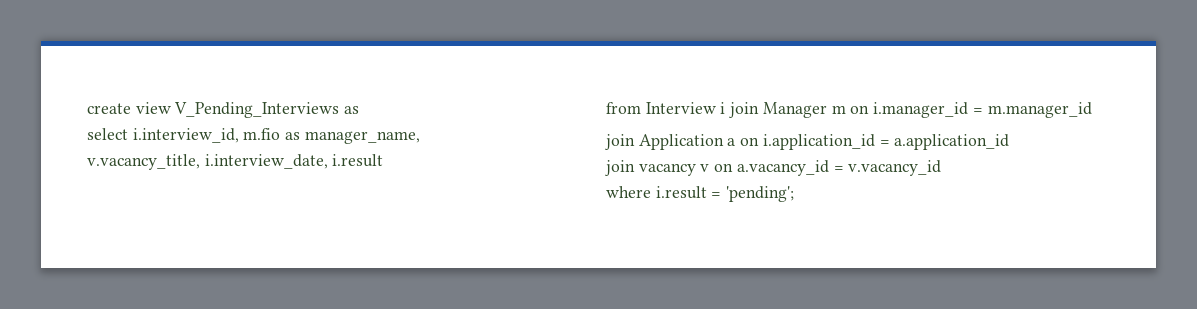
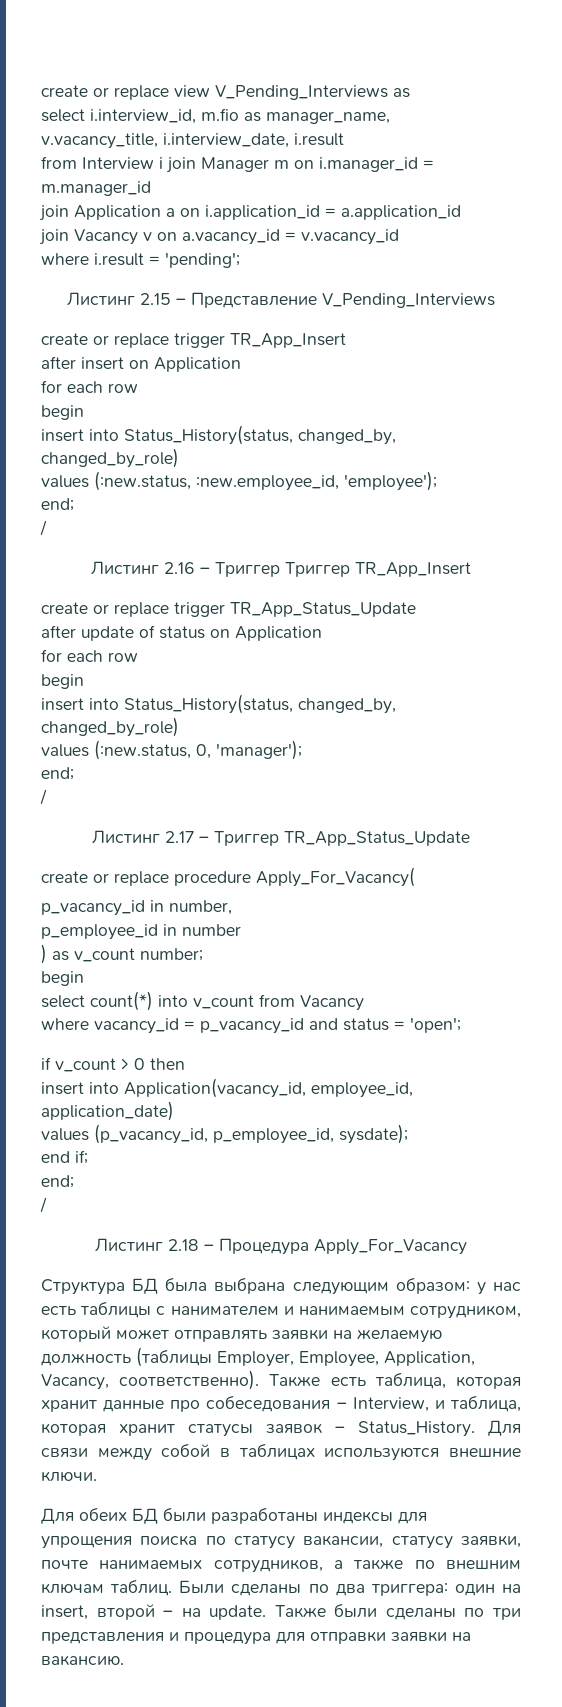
- create view V_Pending_Interviews as
+ create or replace view V_Pending_Interviews as
- join vacancy v on a.vacancy_id = v.vacancy_id
+ join Vacancy v on a.vacancy_id = v.vacancy_id
+ Листинг 2.15 – Представление V_Pending_Interviews
+ create or replace trigger TR_App_Insert
+ after insert on Application
+ for each row
+ begin
+ insert into Status_History(status, changed_by, changed_by_role)
+ values (:new.status, :new.employee_id, 'employee');
+ end;
+ /
+ Листинг 2.16 – Триггер Триггер TR_App_Insert
+ create or replace trigger TR_App_Status_Update
+ after update of status on Application
+ for each row
+ begin
+ insert into Status_History(status, changed_by, changed_by_role)
+ values (:new.status, 0, 'manager');
+ end;
+ /
+ Листинг 2.17 – Триггер TR_App_Status_Update
+ create or replace procedure Apply_For_Vacancy(
+ p_vacancy_id in number,
+ p_employee_id in number
+ ) as v_count number;
+ begin
+ select count(*) into v_count from Vacancy
+ where vacancy_id = p_vacancy_id and status = 'open';
+ if v_count > 0 then
+ insert into Application(vacancy_id, employee_id, application_date)
+ values (p_vacancy_id, p_employee_id, sysdate);
+ end if;
+ end;
+ /
+ Листинг 2.18 – Процедура Apply_For_Vacancy
+ Структура БД была выбрана следующим образом: у нас есть таблицы с нанимателем и нанимаемым сотрудником, который может отправлять заявки на желаемую должность (таблицы Employer, Employee, Application, Vacancy, соответственно). Также есть таблица, которая хранит данные про собеседования – Interview, и таблица, которая хранит статусы заявок – Status_History. Для связи между собой в таблицах используются внешние ключи.
+ Для обеих БД были разработаны индексы для упрощения поиска по статусу вакансии, статусу заявки, почте нанимаемых сотрудников, а также по внешним ключам таблиц. Были сделаны по два триггера: один на insert, второй – на update. Также были сделаны по три представления и процедура для отправки заявки на вакансию.

